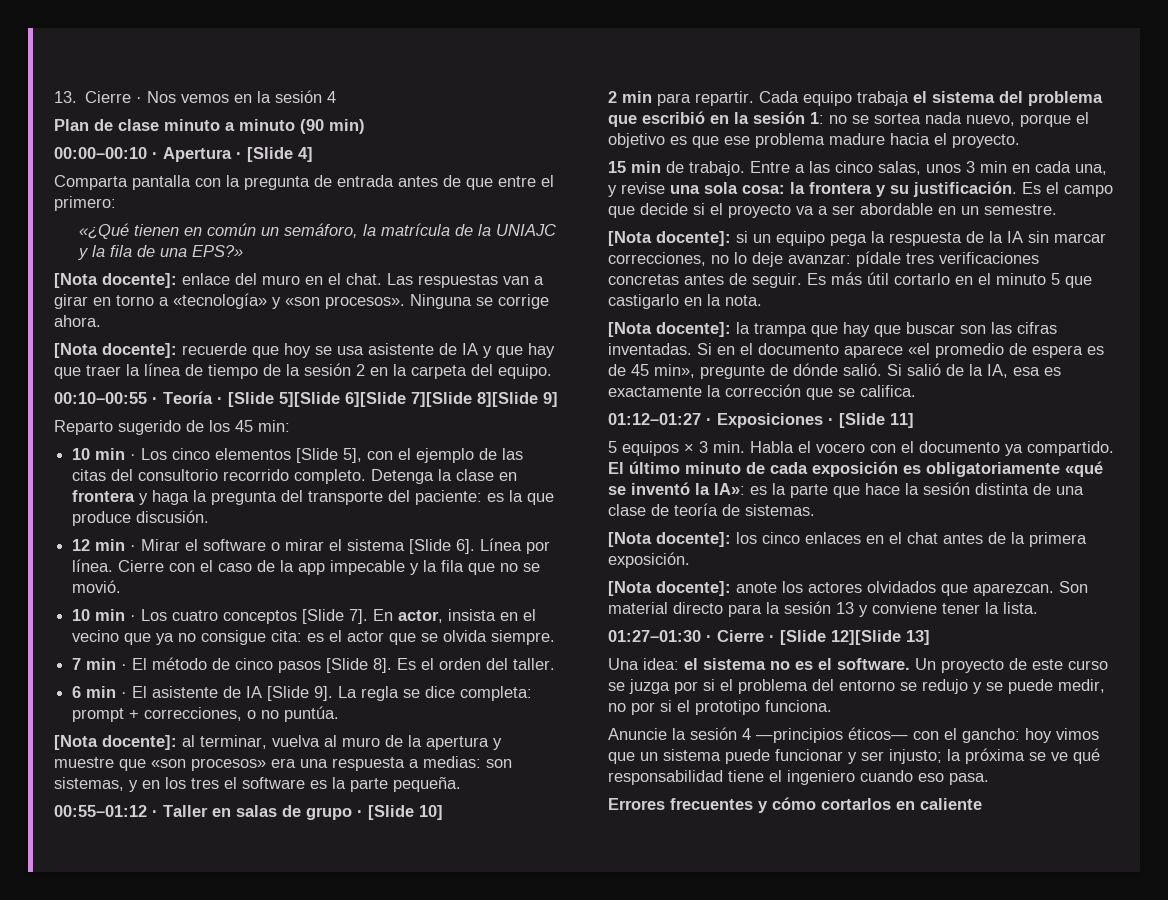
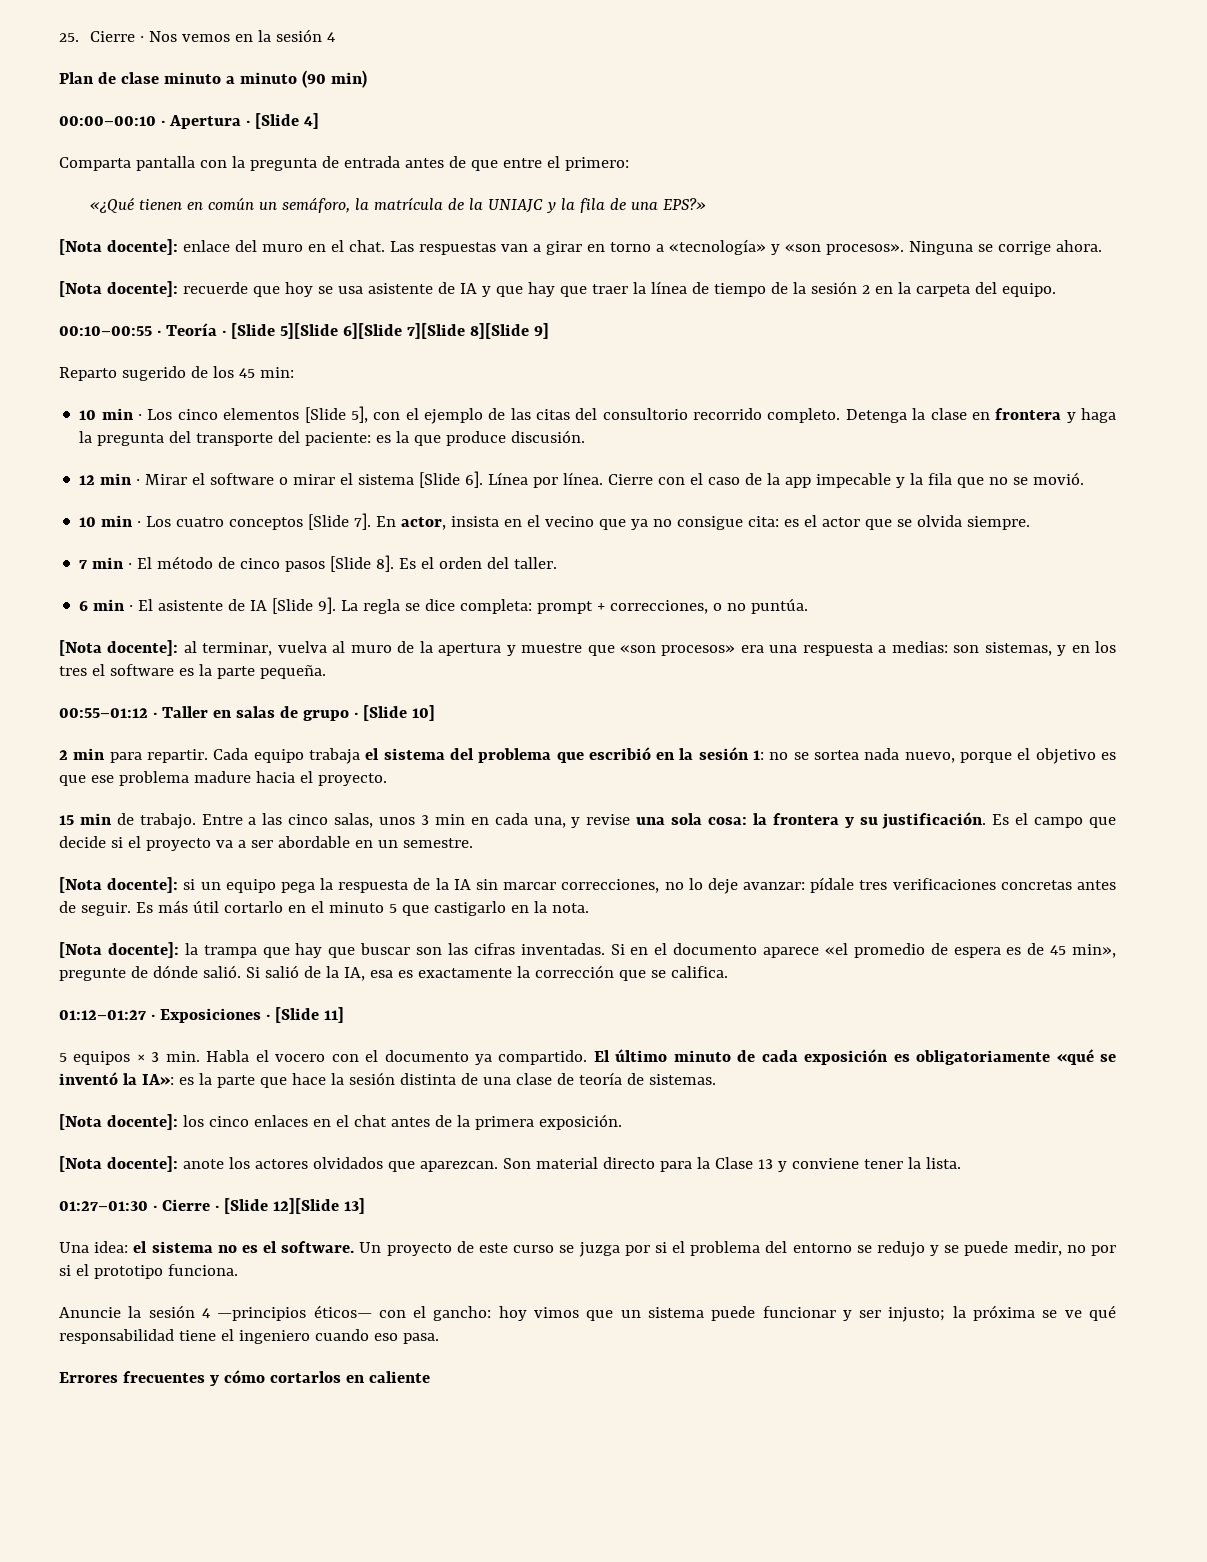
- 13. Cierre · Nos vemos en la sesión 4
+ 25. Cierre · Nos vemos en la sesión 4
- Son material directo para la sesión 13 y conviene tener la lista.
+ Son material directo para la Clase 13 y conviene tener la lista.

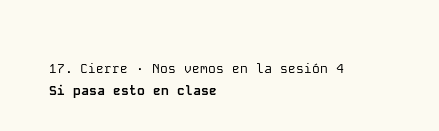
- 25. Cierre · Nos vemos en la sesión 4
+ 17. Cierre · Nos vemos en la sesión 4
- Plan de clase minuto a minuto (90 min)
- 00:00–00:10 · Apertura · [Slide 4]
- Comparta pantalla con la pregunta de entrada antes de que entre el primero:
- «¿Qué tienen en común un semáforo, la matrícula de la UNIAJC y la fila de una EPS?»
- [Nota docente]: enlace del muro en el chat. Las respuestas van a girar en torno a «tecnología» y «son procesos». Ninguna se corrige ahora.
- [Nota docente]: recuerde que hoy se usa asistente de IA y que hay que traer la línea de tiempo de la sesión 2 en la carpeta del equipo.
- 00:10–00:55 · Teoría · [Slide 5][Slide 6][Slide 7][Slide 8][Slide 9]
- Reparto sugerido de los 45 min:
- 10 min · Los cinco elementos [Slide 5], con el ejemplo de las citas del consultorio recorrido completo. Detenga la clase en frontera y haga la pregunta del transporte del paciente: es la que produce discusión.
- 12 min · Mirar el software o mirar el sistema [Slide 6]. Línea por línea. Cierre con el caso de la app impecable y la fila que no se movió.
- 10 min · Los cuatro conceptos [Slide 7]. En actor, insista en el vecino que ya no consigue cita: es el actor que se olvida siempre.
- 7 min · El método de cinco pasos [Slide 8]. Es el orden del taller.
- 6 min · El asistente de IA [Slide 9]. La regla se dice completa: prompt + correcciones, o no puntúa.
- [Nota docente]: al terminar, vuelva al muro de la apertura y muestre que «son procesos» era una respuesta a medias: son sistemas, y en los tres el software es la parte pequeña.
- 00:55–01:12 · Taller en salas de grupo · [Slide 10]
- 2 min para repartir. Cada equipo trabaja el sistema del problema que escribió en la sesión 1: no se sortea nada nuevo, porque el objetivo es que ese problema madure hacia el proyecto.
- 15 min de trabajo. Entre a las cinco salas, unos 3 min en cada una, y revise una sola cosa: la frontera y su justificación. Es el campo que decide si el proyecto va a ser abordable en un semestre.
- [Nota docente]: si un equipo pega la respuesta de la IA sin marcar correcciones, no lo deje avanzar: pídale tres verificaciones concretas antes de seguir. Es más útil cortarlo en el minuto 5 que castigarlo en la nota.
- [Nota docente]: la trampa que hay que buscar son las cifras inventadas. Si en el documento aparece «el promedio de espera es de 45 min», pregunte de dónde salió. Si salió de la IA, esa es exactamente la corrección que se califica.
- 01:12–01:27 · Exposiciones · [Slide 11]
- 5 equipos × 3 min. Habla el vocero con el documento ya compartido. El último minuto de cada exposición es obligatoriamente «qué se inventó la IA»: es la parte que hace la sesión distinta de una clase de teoría de sistemas.
- [Nota docente]: los cinco enlaces en el chat antes de la primera exposición.
- [Nota docente]: anote los actores olvidados que aparezcan. Son material directo para la Clase 13 y conviene tener la lista.
- 01:27–01:30 · Cierre · [Slide 12][Slide 13]
- Una idea: el sistema no es el software. Un proyecto de este curso se juzga por si el problema del entorno se redujo y se puede medir, no por si el prototipo funciona.
- Anuncie la sesión 4 —principios éticos— con el gancho: hoy vimos que un sistema puede funcionar y ser injusto; la próxima se ve qué responsabilidad tiene el ingeniero cuando eso pasa.
- Errores frecuentes y cómo cortarlos en caliente
+ Si pasa esto en clase

